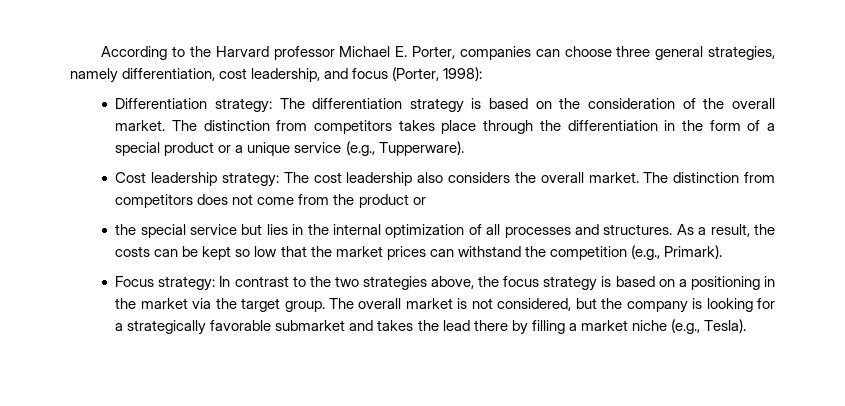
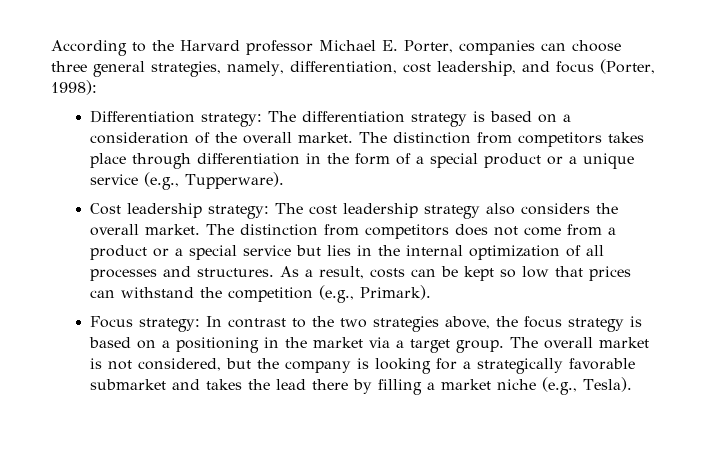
- According to the Harvard professor Michael E. Porter, companies can choose three general strategies, namely differentiation, cost leadership, and focus (Porter, 1998):
+ According to the Harvard professor Michael E. Porter, companies can choose three general strategies, namely, differentiation, cost leadership, and focus (Porter, 1998):
- Differentiation strategy: The differentiation strategy is based on the consideration of the overall market.
+ Differentiation strategy: The differentiation strategy is based on a consideration of the overall market.
- The distinction from competitors takes place through the differentiation in the form of a special product or a unique service (e.g., Tupperware).
+ The distinction from competitors takes place through differentiation in the form of a special product or a unique service (e.g., Tupperware).
- Cost leadership strategy: The cost leadership also considers the overall market.
+ Cost leadership strategy: The cost leadership strategy also considers the overall market.
- The distinction from competitors does not come from the product or
- the special service but lies in the internal optimization of all processes and structures.
+ The distinction from competitors does not come from a product or a special service but lies in the internal optimization of all processes and structures.
- As a result, the costs can be kept so low that the market prices can withstand the competition (e.g., Primark).
+ As a result, costs can be kept so low that prices can withstand the competition (e.g., Primark).
- Focus strategy: In contrast to the two strategies above, the focus strategy is based on a positioning in the market via the target group.
+ Focus strategy: In contrast to the two strategies above, the focus strategy is based on a positioning in the market via a target group.

